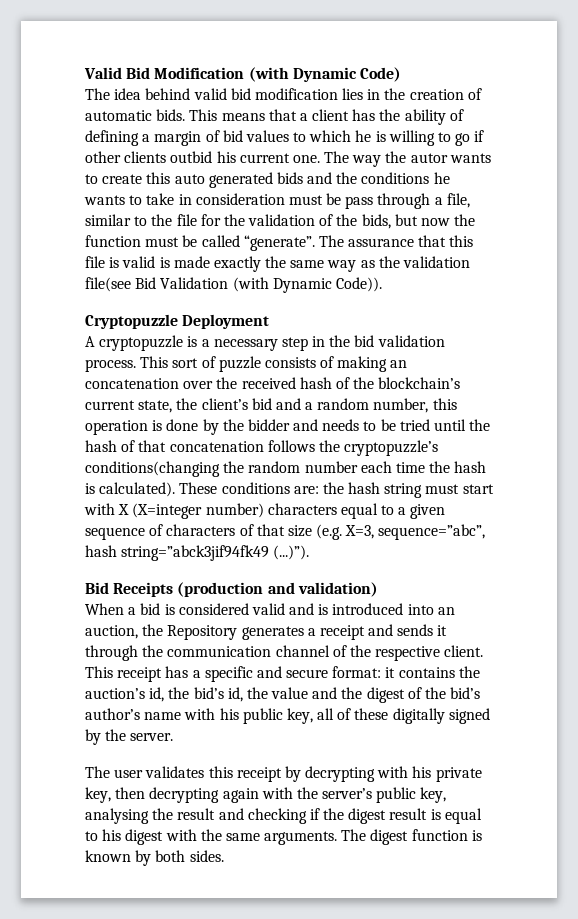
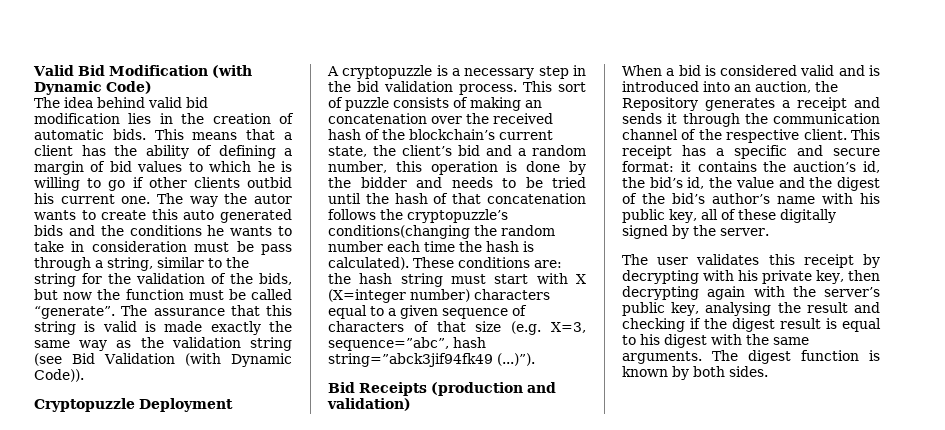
- The way the autor wants to create this auto generated bids and the conditions he wants to take in consideration must be pass through a file, similar to the file for the validation of the bids, but now the function must be called “generate”.
+ The way the autor wants to create this auto generated bids and the conditions he wants to take in consideration must be pass through a string, similar to the string for the validation of the bids, but now the function must be called “generate”.
- The assurance that this file is valid is made exactly the same way as the validation file(see Bid Validation (with Dynamic Code)).
+ The assurance that this string is valid is made exactly the same way as the validation string (see Bid Validation (with Dynamic Code)).

